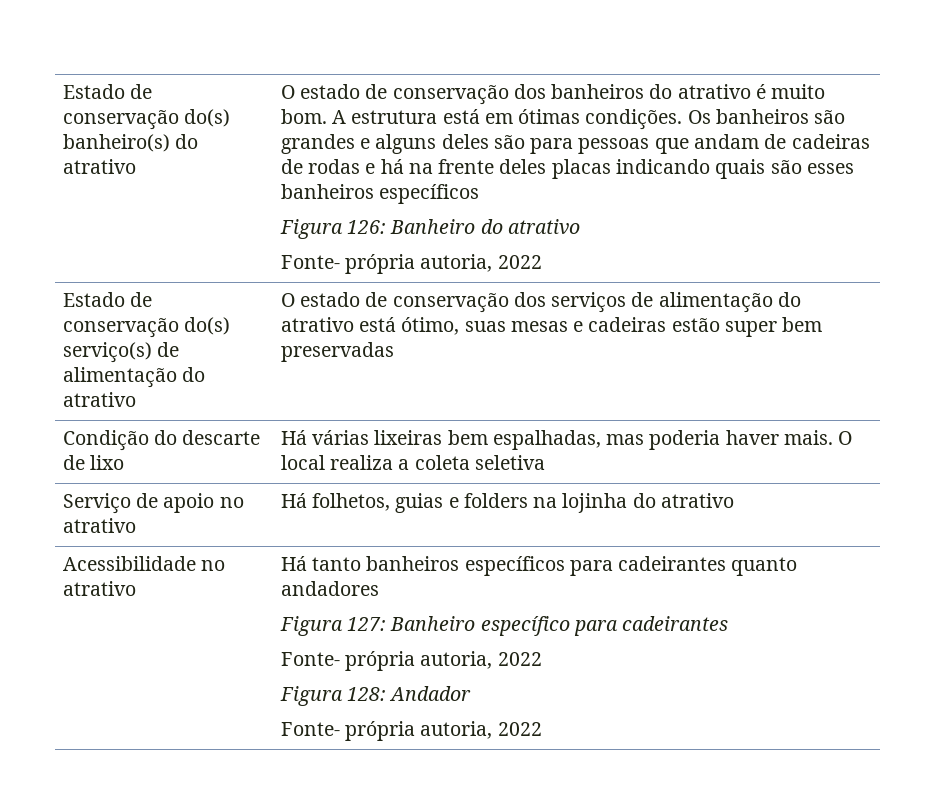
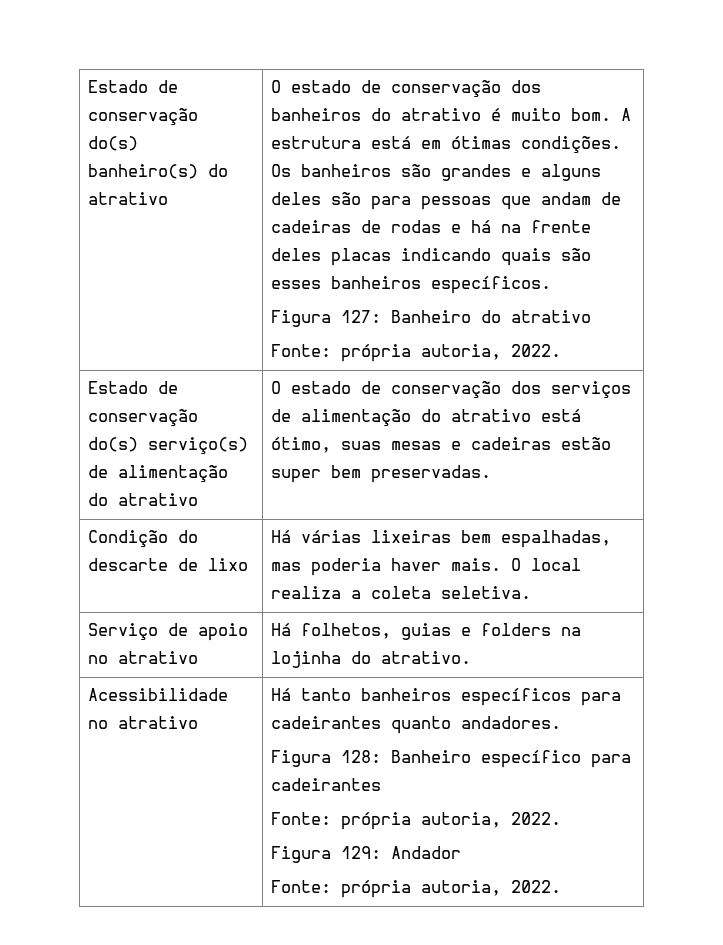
- Os banheiros são grandes e alguns deles são para pessoas que andam de cadeiras de rodas e há na frente deles placas indicando quais são esses banheiros específicos
- Figura 126: Banheiro do atrativo
- Fonte- própria autoria, 2022
+ Os banheiros são grandes e alguns deles são para pessoas que andam de cadeiras de rodas e há na frente deles placas indicando quais são esses banheiros específicos.
+ Figura 127: Banheiro do atrativo
+ Fonte: própria autoria, 2022.
- Estado de conservação do(s) serviço(s) de alimentação do atrativo | O estado de conservação dos serviços de alimentação do atrativo está ótimo, suas mesas e cadeiras estão super bem preservadas
+ Estado de conservação do(s) serviço(s) de alimentação do atrativo | O estado de conservação dos serviços de alimentação do atrativo está ótimo, suas mesas e cadeiras estão super bem preservadas.
- Condição do descarte de lixo | Há várias lixeiras bem espalhadas, mas poderia haver mais. O local realiza a coleta seletiva
+ Condição do descarte de lixo | Há várias lixeiras bem espalhadas, mas poderia haver mais. O local realiza a coleta seletiva.
- Serviço de apoio no atrativo | Há folhetos, guias e folders na lojinha do atrativo
+ Serviço de apoio no atrativo | Há folhetos, guias e folders na lojinha do atrativo.
- Acessibilidade no atrativo | Há tanto banheiros específicos para cadeirantes quanto andadores
- Figura 127: Banheiro específico para cadeirantes
- Fonte- própria autoria, 2022
- Figura 128: Andador
- Fonte- própria autoria, 2022
+ Acessibilidade no atrativo | Há tanto banheiros específicos para cadeirantes quanto andadores.
+ Figura 128: Banheiro específico para cadeirantes
+ Fonte: própria autoria, 2022.
+ Figura 129: Andador
+ Fonte: própria autoria, 2022.

